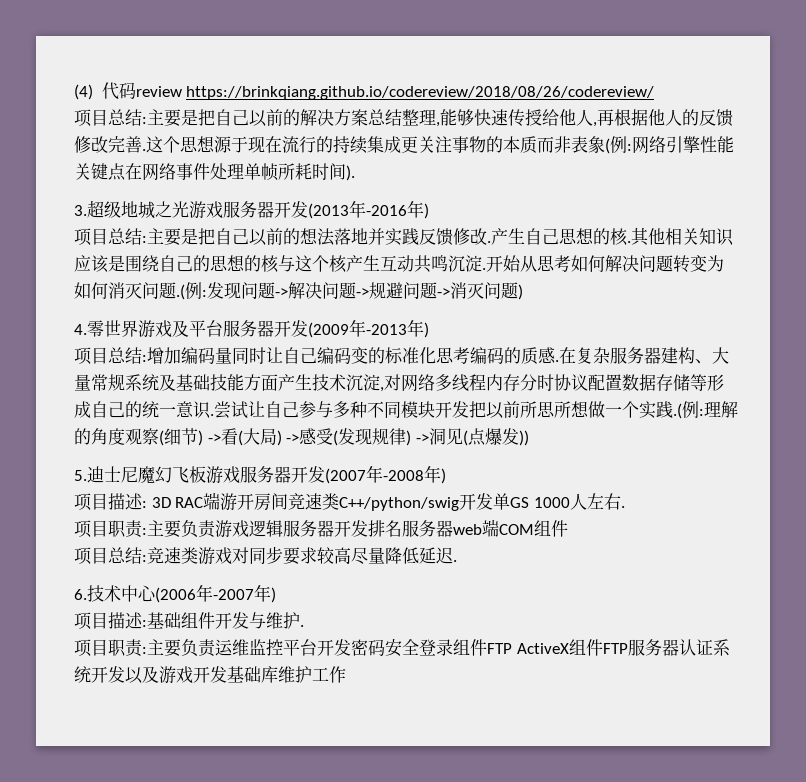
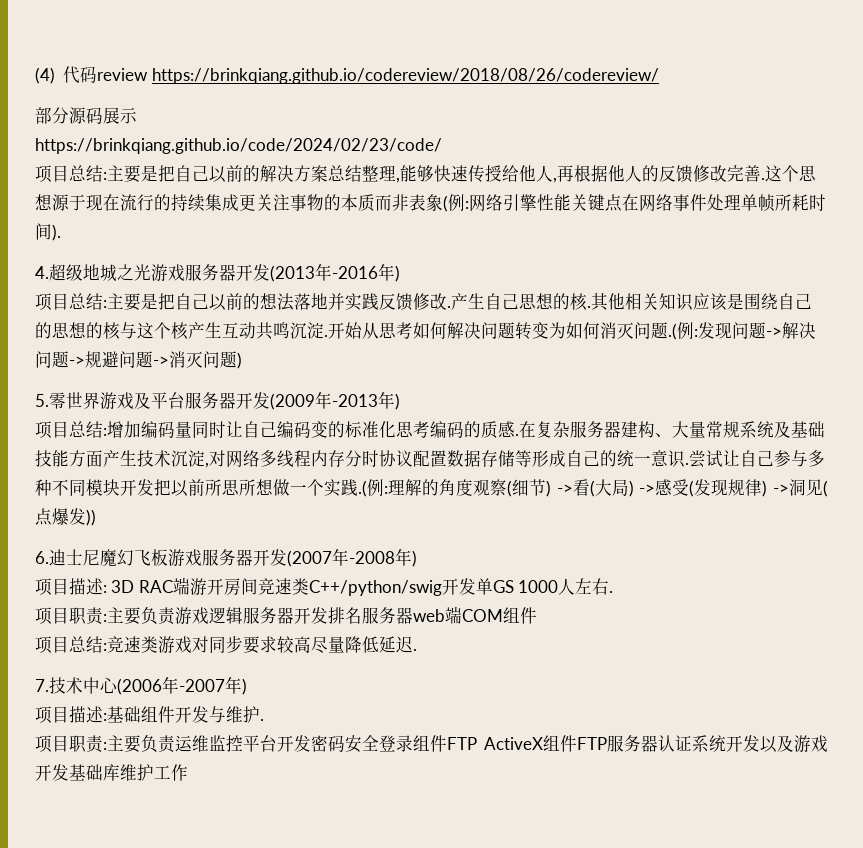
+ 部分源码展示
+ https://brinkqiang.github.io/code/2024/02/23/code/
- 3.超级地城之光游戏服务器开发(2013年-2016年)
+ 4.超级地城之光游戏服务器开发(2013年-2016年)
- 4.零世界游戏及平台服务器开发(2009年-2013年)
+ 5.零世界游戏及平台服务器开发(2009年-2013年)
- 5.迪士尼魔幻飞板游戏服务器开发(2007年-2008年)
+ 6.迪士尼魔幻飞板游戏服务器开发(2007年-2008年)
- 6.技术中心(2006年-2007年)
+ 7.技术中心(2006年-2007年)

